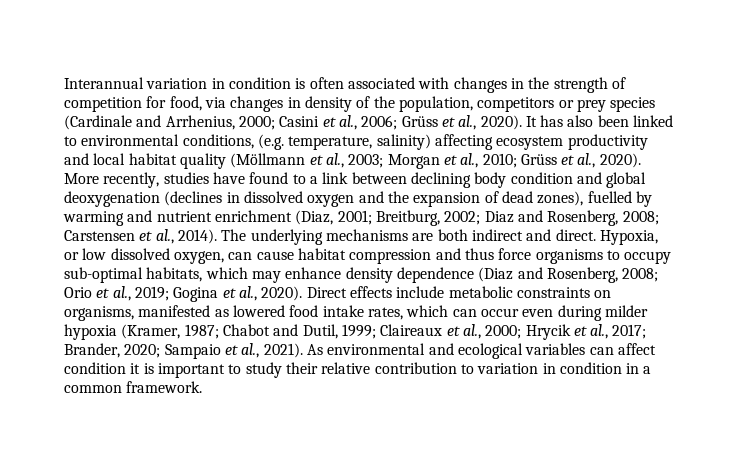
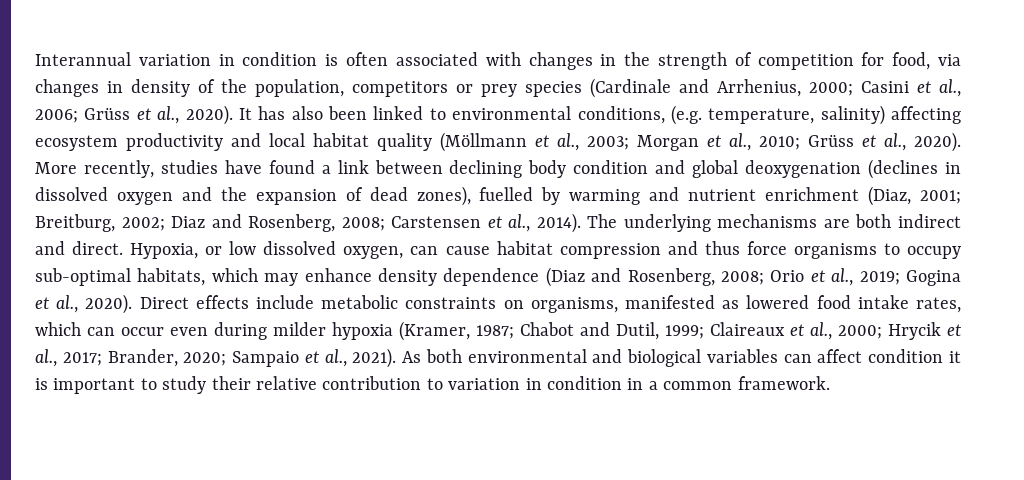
- More recently, studies have found to a link between declining body condition and global deoxygenation (declines in dissolved oxygen and the expansion of dead zones), fuelled by warming and nutrient enrichment (Diaz, 2001; Breitburg, 2002; Diaz and Rosenberg, 2008; Carstensen et al., 2014).
+ More recently, studies have found a link between declining body condition and global deoxygenation (declines in dissolved oxygen and the expansion of dead zones), fuelled by warming and nutrient enrichment (Diaz, 2001; Breitburg, 2002; Diaz and Rosenberg, 2008; Carstensen et al., 2014).
- As environmental and ecological variables can affect condition it is important to study their relative contribution to variation in condition in a common framework.
+ As both environmental and biological variables can affect condition it is important to study their relative contribution to variation in condition in a common framework.

